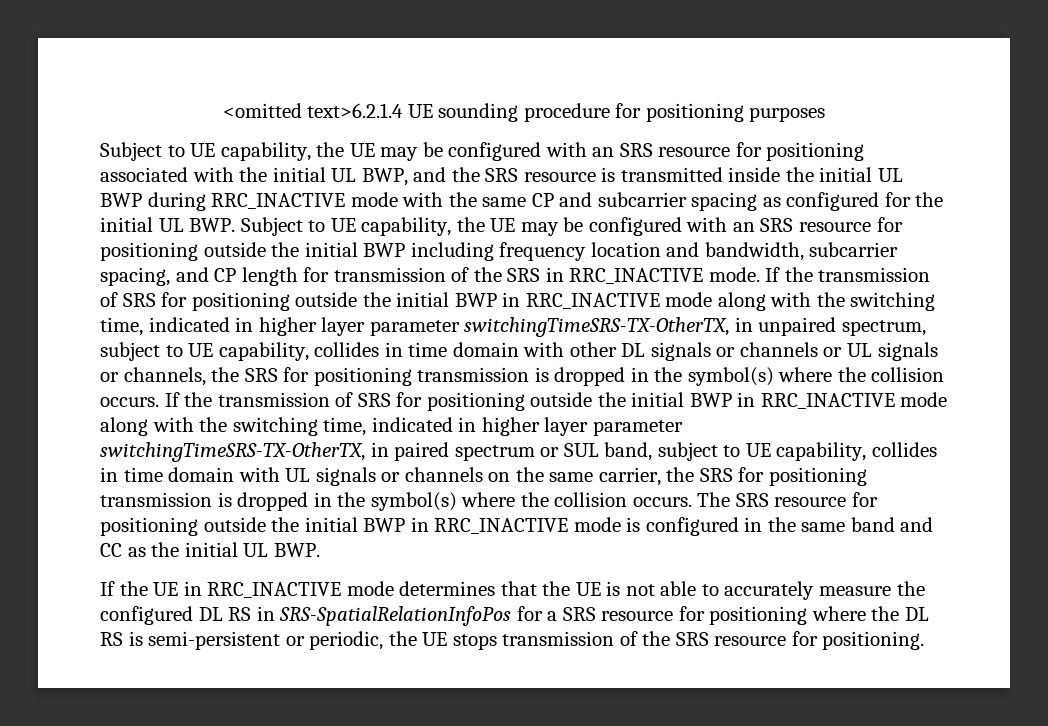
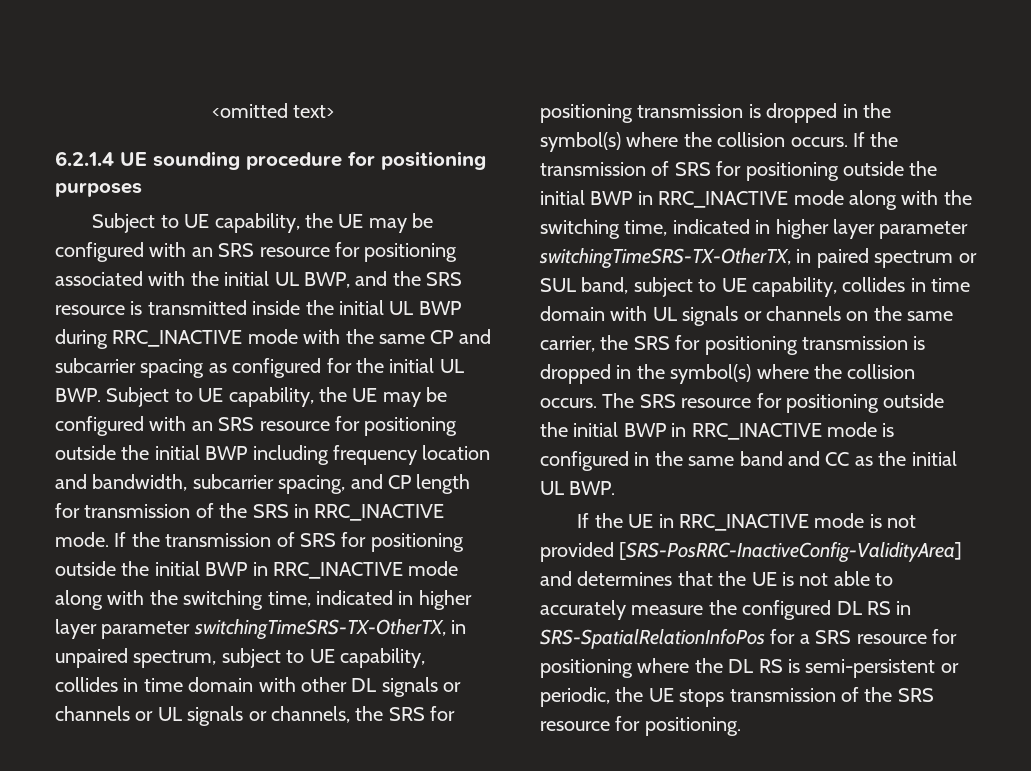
- <omitted text>6.2.1.4 UE sounding procedure for positioning purposes
+ <omitted text>
+ 6.2.1.4 UE sounding procedure for positioning purposes
- If the UE in RRC_INACTIVE mode determines that the UE is not able to accurately measure the configured DL RS in SRS-SpatialRelationInfoPos for a SRS resource for positioning where the DL RS is semi-persistent or periodic, the UE stops transmission of the SRS resource for positioning.
+ If the UE in RRC_INACTIVE mode is not provided [SRS-PosRRC-InactiveConfig-ValidityArea] and determines that the UE is not able to accurately measure the configured DL RS in SRS-SpatialRelationInfoPos for a SRS resource for positioning where the DL RS is semi-persistent or periodic, the UE stops transmission of the SRS resource for positioning.

